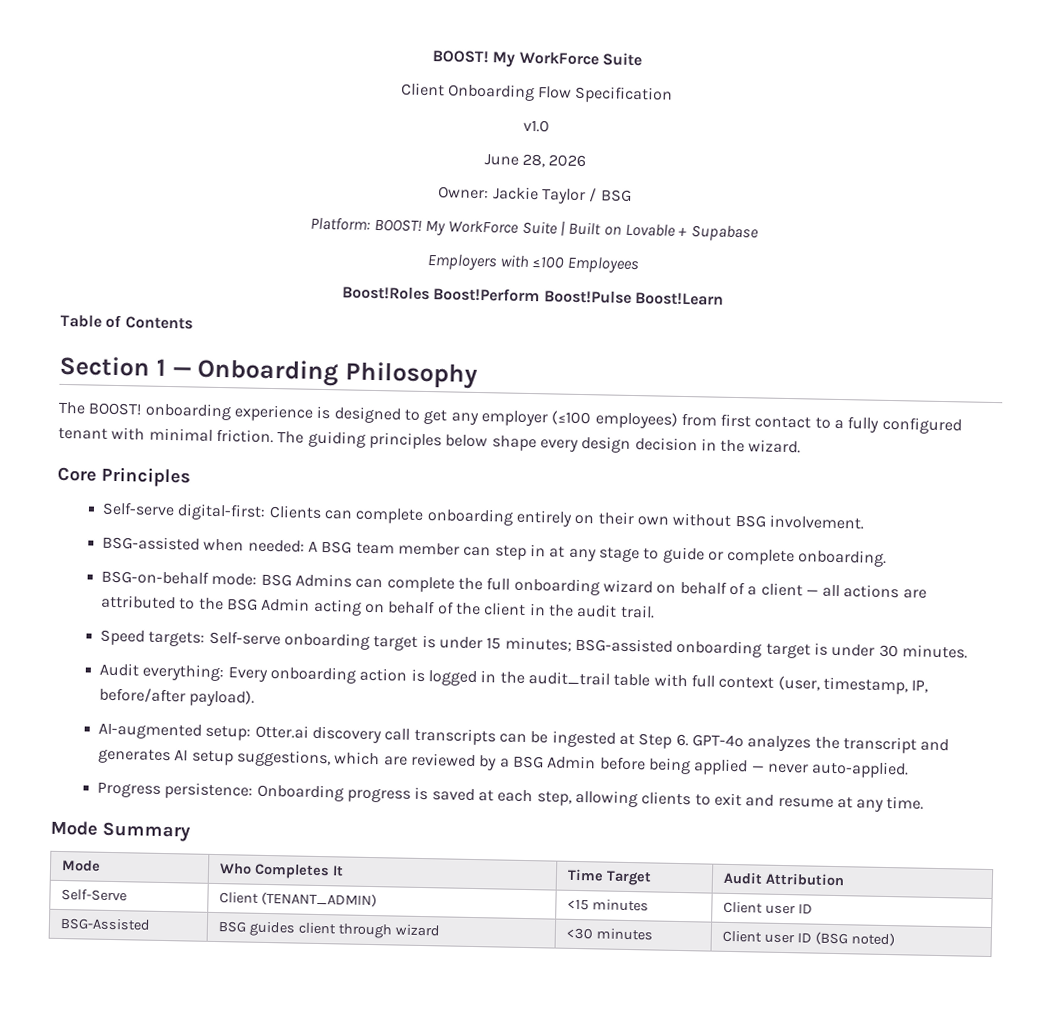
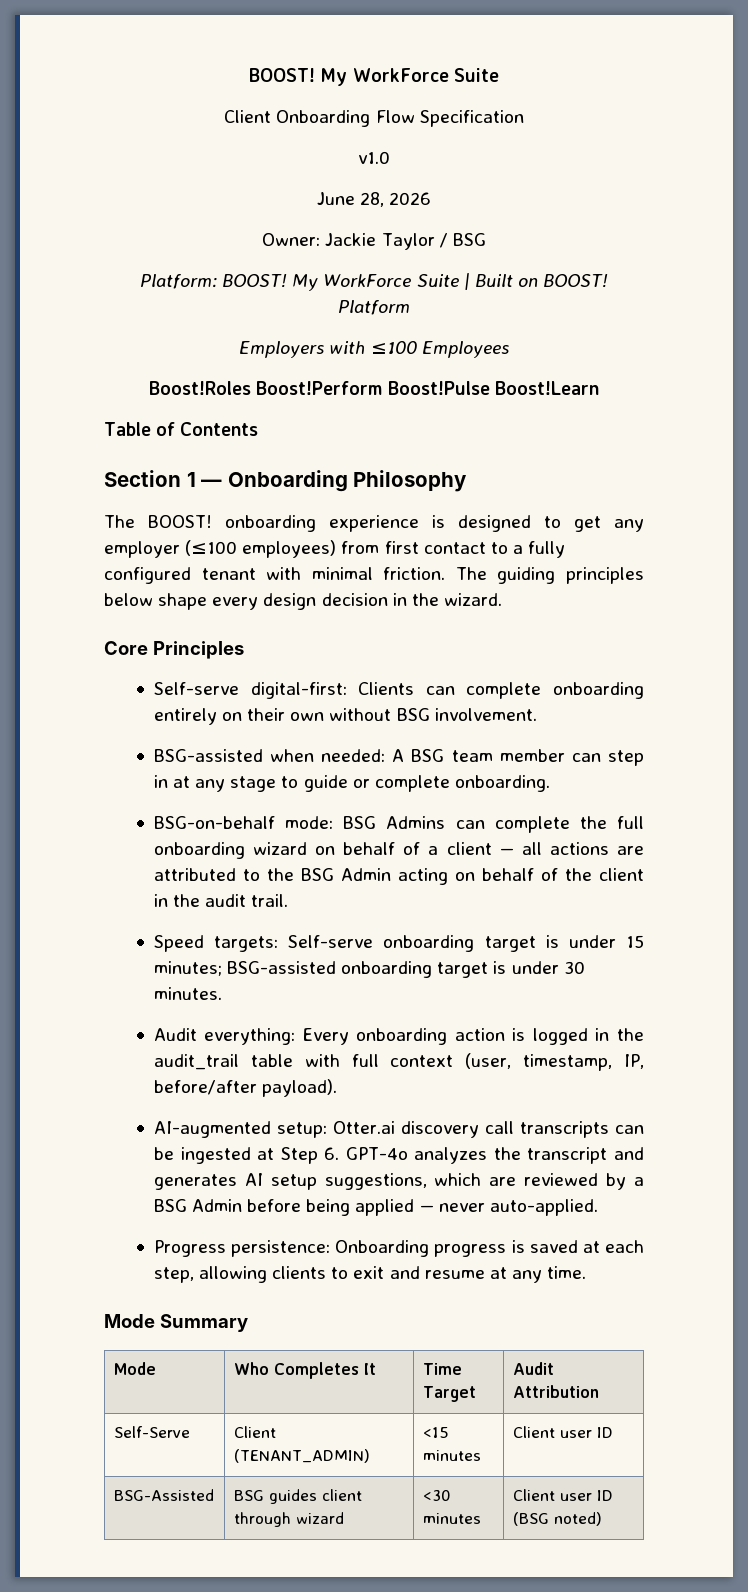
- My WorkForce Suite | Built on Lovable + Supabase
+ My WorkForce Suite | Built on BOOST! Platform

